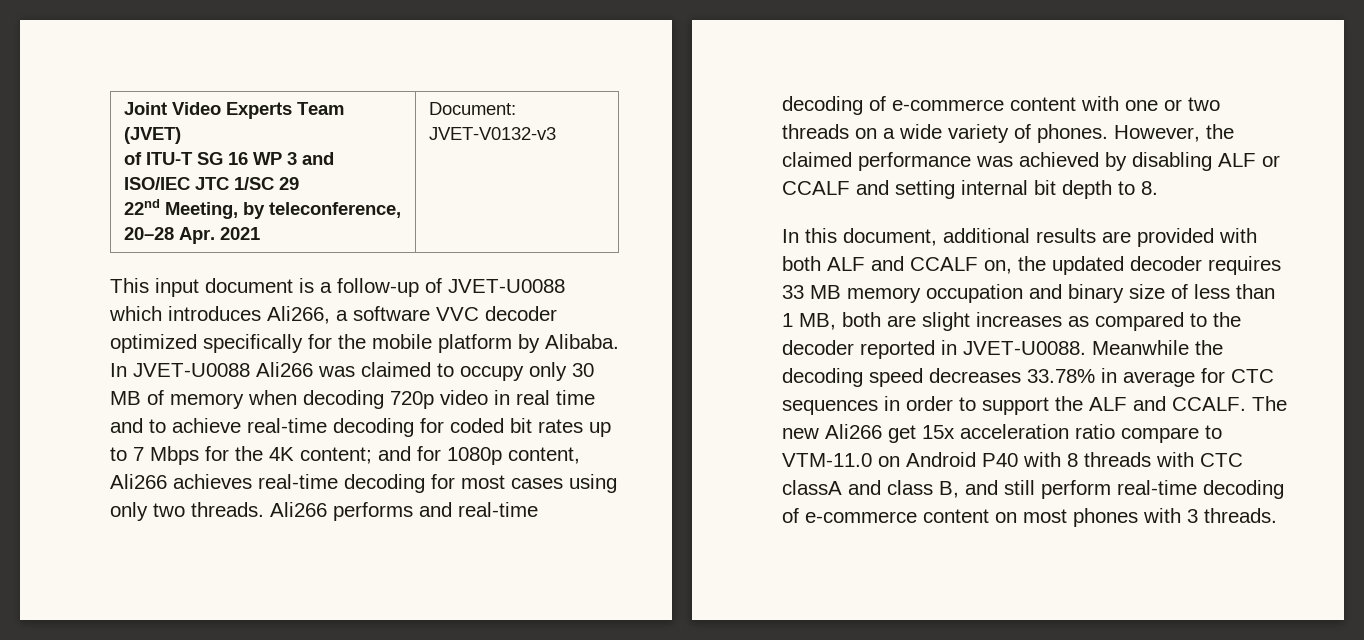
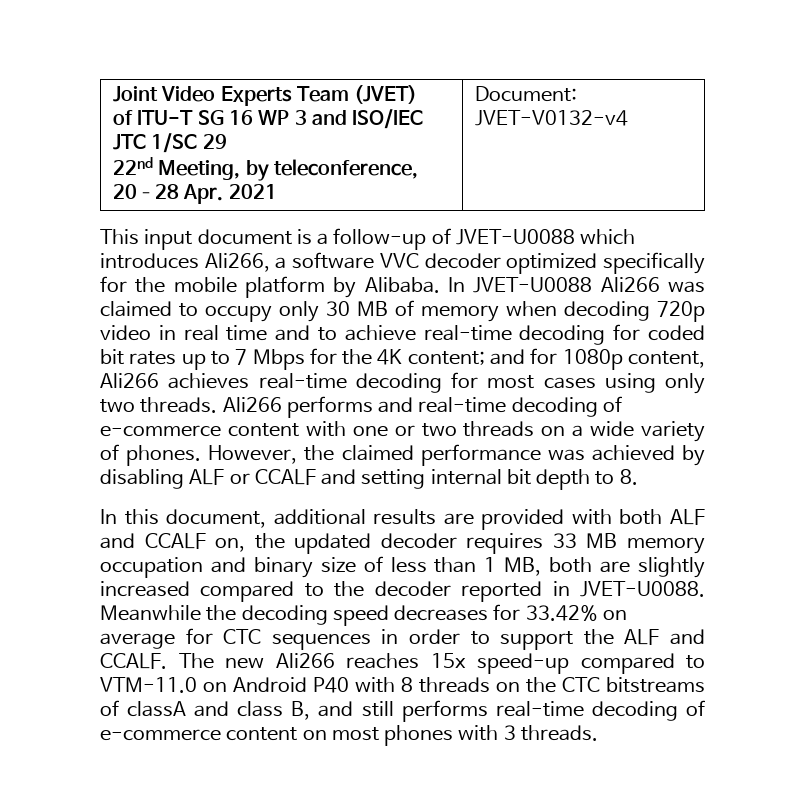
  Joint Video Experts Team (JVET)
  of ITU-T SG 16 WP 3 and ISO/IEC JTC 1/SC 29
- 22nd Meeting, by teleconference, 20–28 Apr. 2021 | Document: JVET-V0132-v3
+ 22nd Meeting, by teleconference, 20–28 Apr. 2021 | Document: JVET-V0132-v4
- In this document, additional results are provided with both ALF and CCALF on, the updated decoder requires 33 MB memory occupation and binary size of less than 1 MB, both are slight increases as compared to the decoder reported in JVET-U0088.
+ In this document, additional results are provided with both ALF and CCALF on, the updated decoder requires 33 MB memory occupation and binary size of less than 1 MB, both are slightly increased compared to the decoder reported in JVET-U0088.
- Meanwhile the decoding speed decreases 33.78% in average for CTC sequences in order to support the ALF and CCALF.
+ Meanwhile the decoding speed decreases for 33.42% on average for CTC sequences in order to support the ALF and CCALF.
- The new Ali266 get 15x acceleration ratio compare to VTM-11.0 on Android P40 with 8 threads with CTC classA and class B, and still perform real-time decoding of e-commerce content on most phones with 3 threads.
+ The new Ali266 reaches 15x speed-up compared to VTM-11.0 on Android P40 with 8 threads on the CTC bitstreams of classA and class B, and still performs real-time decoding of e-commerce content on most phones with 3 threads.

